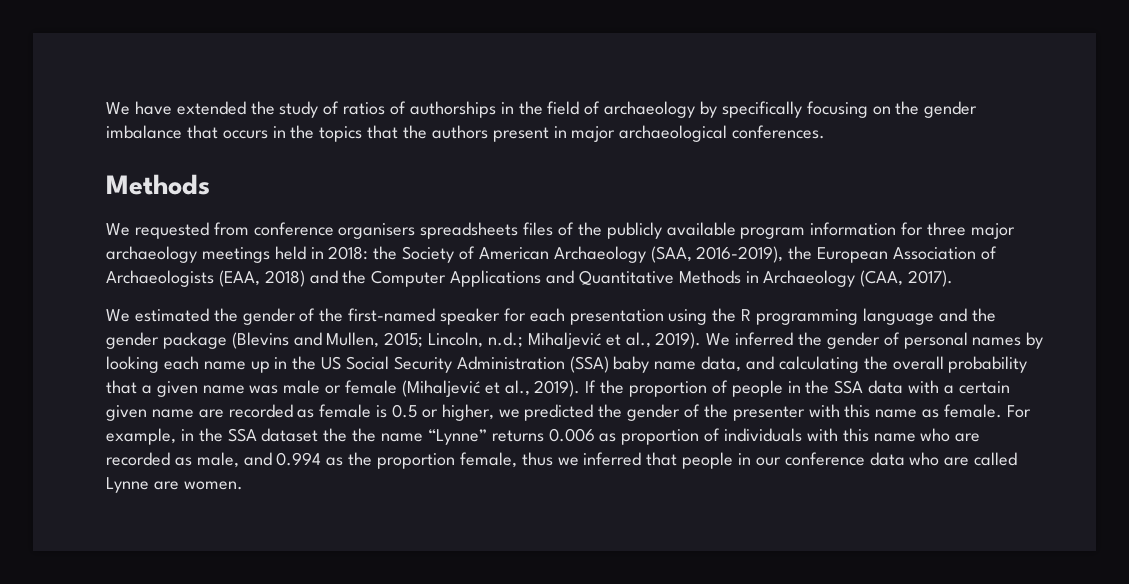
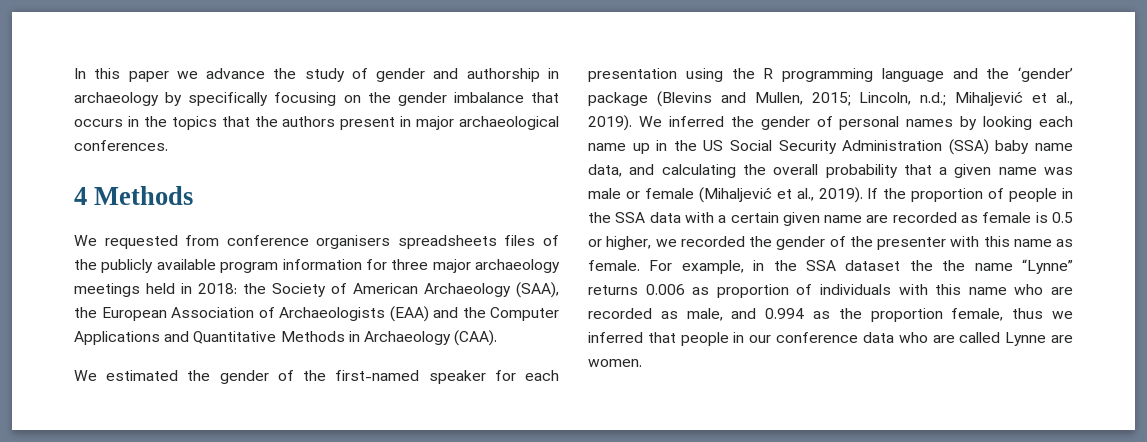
- We have extended the study of ratios of authorships in the field of archaeology by specifically focusing on the gender imbalance that occurs in the topics that the authors present in major archaeological conferences.
- Methods
+ In this paper we advance the study of gender and authorship in archaeology by specifically focusing on the gender imbalance that occurs in the topics that the authors present in major archaeological conferences.
+ 4 Methods
- We requested from conference organisers spreadsheets files of the publicly available program information for three major archaeology meetings held in 2018: the Society of American Archaeology (SAA, 2016-2019), the European Association of Archaeologists (EAA, 2018) and the Computer Applications and Quantitative Methods in Archaeology (CAA, 2017).
+ We requested from conference organisers spreadsheets files of the publicly available program information for three major archaeology meetings held in 2018: the Society of American Archaeology (SAA), the European Association of Archaeologists (EAA) and the Computer Applications and Quantitative Methods in Archaeology (CAA).
- We estimated the gender of the first-named speaker for each presentation using the R programming language and the gender package (Blevins and Mullen, 2015; Lincoln, n.d.; Mihaljević et al., 2019).
+ We estimated the gender of the first-named speaker for each presentation using the R programming language and the ‘gender’ package (Blevins and Mullen, 2015; Lincoln, n.d.; Mihaljević et al., 2019).
- If the proportion of people in the SSA data with a certain given name are recorded as female is 0.5 or higher, we predicted the gender of the presenter with this name as female.
+ If the proportion of people in the SSA data with a certain given name are recorded as female is 0.5 or higher, we recorded the gender of the presenter with this name as female.

